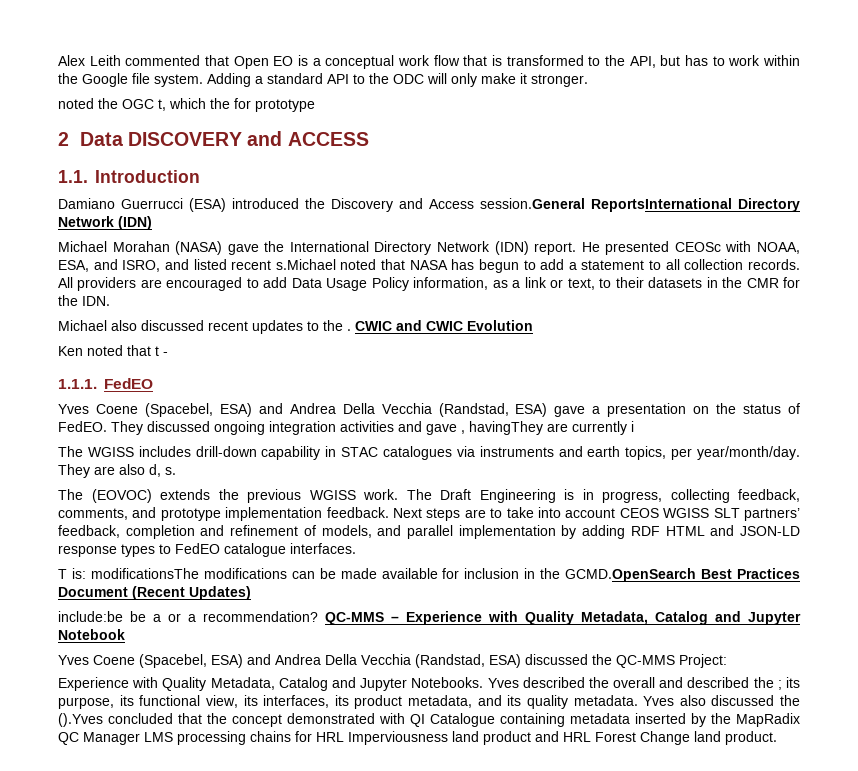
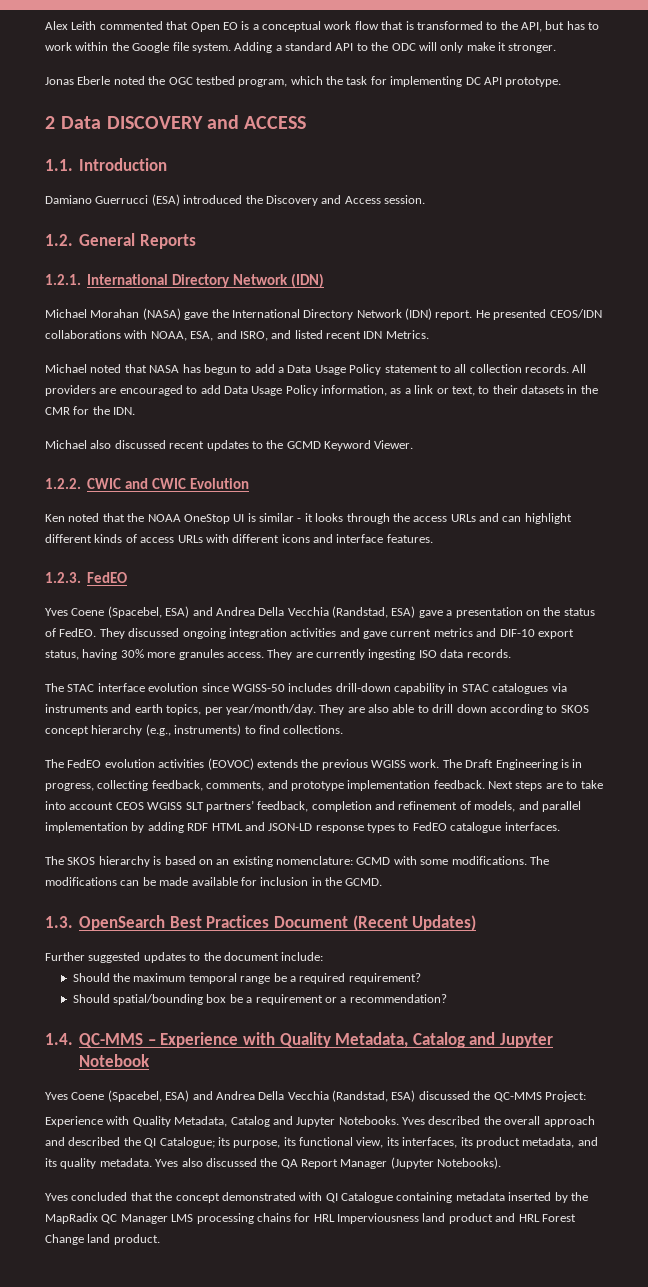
- noted the OGC t, which the for prototype
+ Jonas Eberle noted the OGC testbed program, which the task for implementing DC API prototype.
- Damiano Guerrucci (ESA) introduced the Discovery and Access session.General ReportsInternational Directory Network (IDN)
+ Damiano Guerrucci (ESA) introduced the Discovery and Access session.
+ 1.2. General Reports
+ 1.2.1. International Directory Network (IDN)
- He presented CEOSc with NOAA, ESA, and ISRO, and listed recent s.Michael noted that NASA has begun to add a statement to all collection records.
+ He presented CEOS/IDN collaborations with NOAA, ESA, and ISRO, and listed recent IDN Metrics.
+ Michael noted that NASA has begun to add a Data Usage Policy statement to all collection records.
- Michael also discussed recent updates to the . CWIC and CWIC Evolution
+ Michael also discussed recent updates to the GCMD Keyword Viewer.
+ 1.2.2. CWIC and CWIC Evolution
- Ken noted that t -
- 1.1.1. FedEO
+ Ken noted that the NOAA OneStop UI is similar - it looks through the access URLs and can highlight different kinds of access URLs with different icons and interface features.
+ 1.2.3. FedEO
- They discussed ongoing integration activities and gave , havingThey are currently i
- The WGISS includes drill-down capability in STAC catalogues via instruments and earth topics, per year/month/day.
+ They discussed ongoing integration activities and gave current metrics and DIF-10 export status, having 30% more granules access. They are currently ingesting ISO data records.
+ The STAC interface evolution since WGISS-50 includes drill-down capability in STAC catalogues via instruments and earth topics, per year/month/day.
- They are also d, s.
- The (EOVOC) extends the previous WGISS work.
+ They are also able to drill down according to SKOS concept hierarchy (e.g., instruments) to find collections.
+ The FedEO evolution activities (EOVOC) extends the previous WGISS work.
- T is: modificationsThe modifications can be made available for inclusion in the GCMD.OpenSearch Best Practices Document (Recent Updates)
+ The SKOS hierarchy is based on an existing nomenclature: GCMD with some modifications. The modifications can be made available for inclusion in the GCMD.
+ 1.3. OpenSearch Best Practices Document (Recent Updates)
- include:be be a or a recommendation? QC-MMS – Experience with Quality Metadata, Catalog and Jupyter Notebook
+ Further suggested updates to the document include:
+ Should the maximum temporal range be a required requirement?
+ Should spatial/bounding box be a requirement or a recommendation?
+ 1.4. QC-MMS – Experience with Quality Metadata, Catalog and Jupyter Notebook
- Yves described the overall and described the ; its purpose, its functional view, its interfaces, its product metadata, and its quality metadata.
+ Yves described the overall approach and described the QI Catalogue; its purpose, its functional view, its interfaces, its product metadata, and its quality metadata.
- Yves also discussed the ().Yves concluded that the concept demonstrated with QI Catalogue containing metadata inserted by the MapRadix QC Manager LMS processing chains for HRL Imperviousness land product and HRL Forest Change land product.
+ Yves also discussed the QA Report Manager (Jupyter Notebooks).
+ Yves concluded that the concept demonstrated with QI Catalogue containing metadata inserted by the MapRadix QC Manager LMS processing chains for HRL Imperviousness land product and HRL Forest Change land product.

